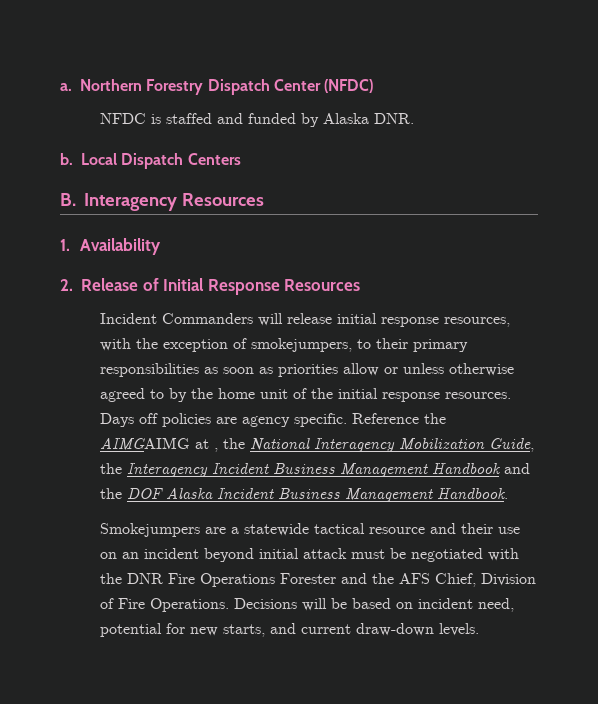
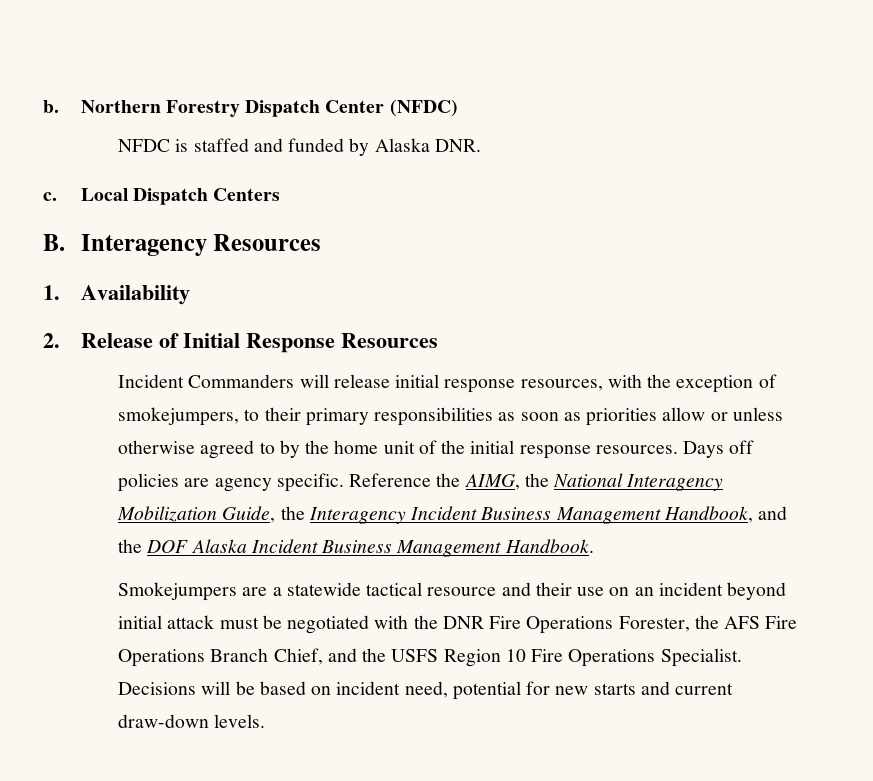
- a.
+ b.
- b.
+ c.
- Reference the AIMGAIMG at , the National Interagency Mobilization Guide, the Interagency Incident Business Management Handbook and the DOF Alaska Incident Business Management Handbook.
+ Reference the AIMG, the National Interagency Mobilization Guide, the Interagency Incident Business Management Handbook, and the DOF Alaska Incident Business Management Handbook.
- Smokejumpers are a statewide tactical resource and their use on an incident beyond initial attack must be negotiated with the DNR Fire Operations Forester and the AFS Chief, Division of Fire Operations.
+ Smokejumpers are a statewide tactical resource and their use on an incident beyond initial attack must be negotiated with the DNR Fire Operations Forester, the AFS Fire Operations Branch Chief, and the USFS Region 10 Fire Operations Specialist.
- Decisions will be based on incident need, potential for new starts, and current draw-down levels.
+ Decisions will be based on incident need, potential for new starts and current draw-down levels.

